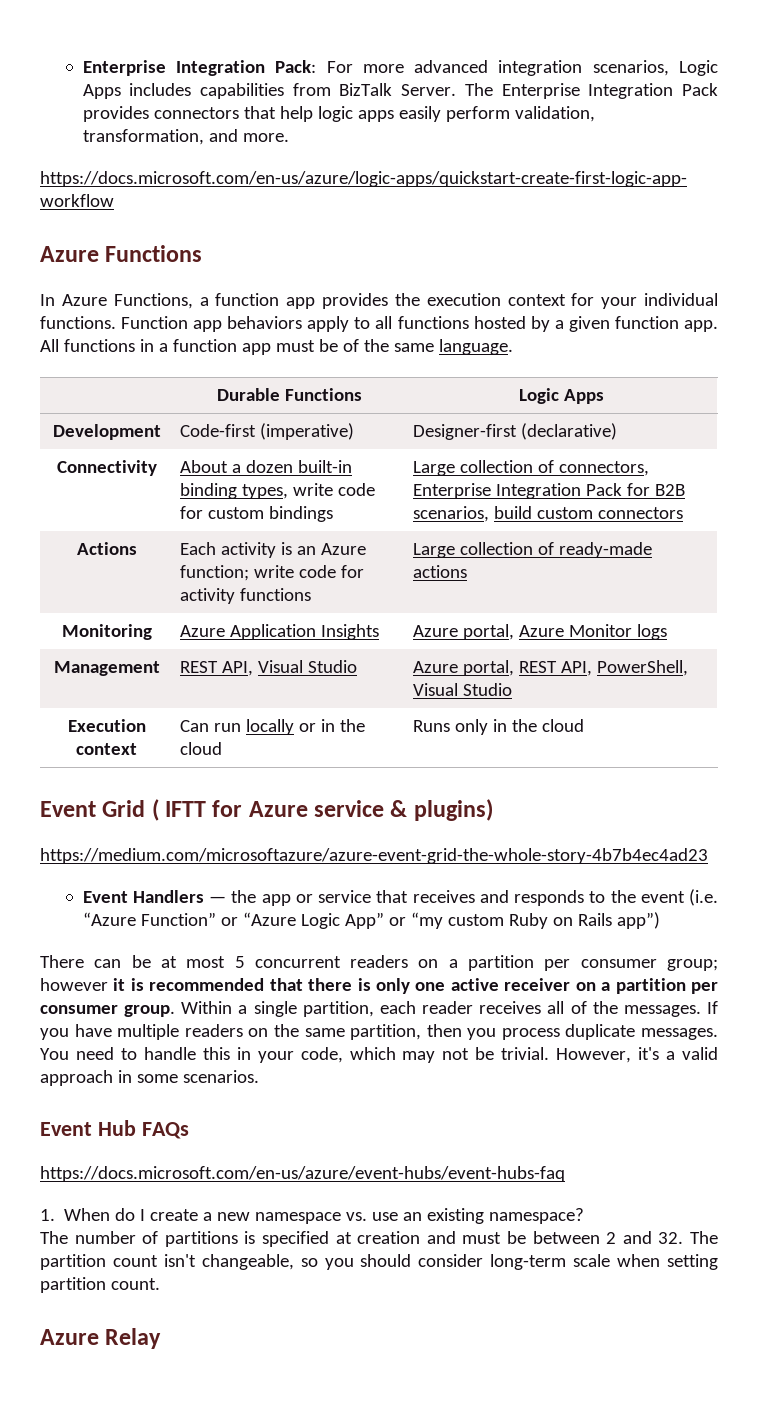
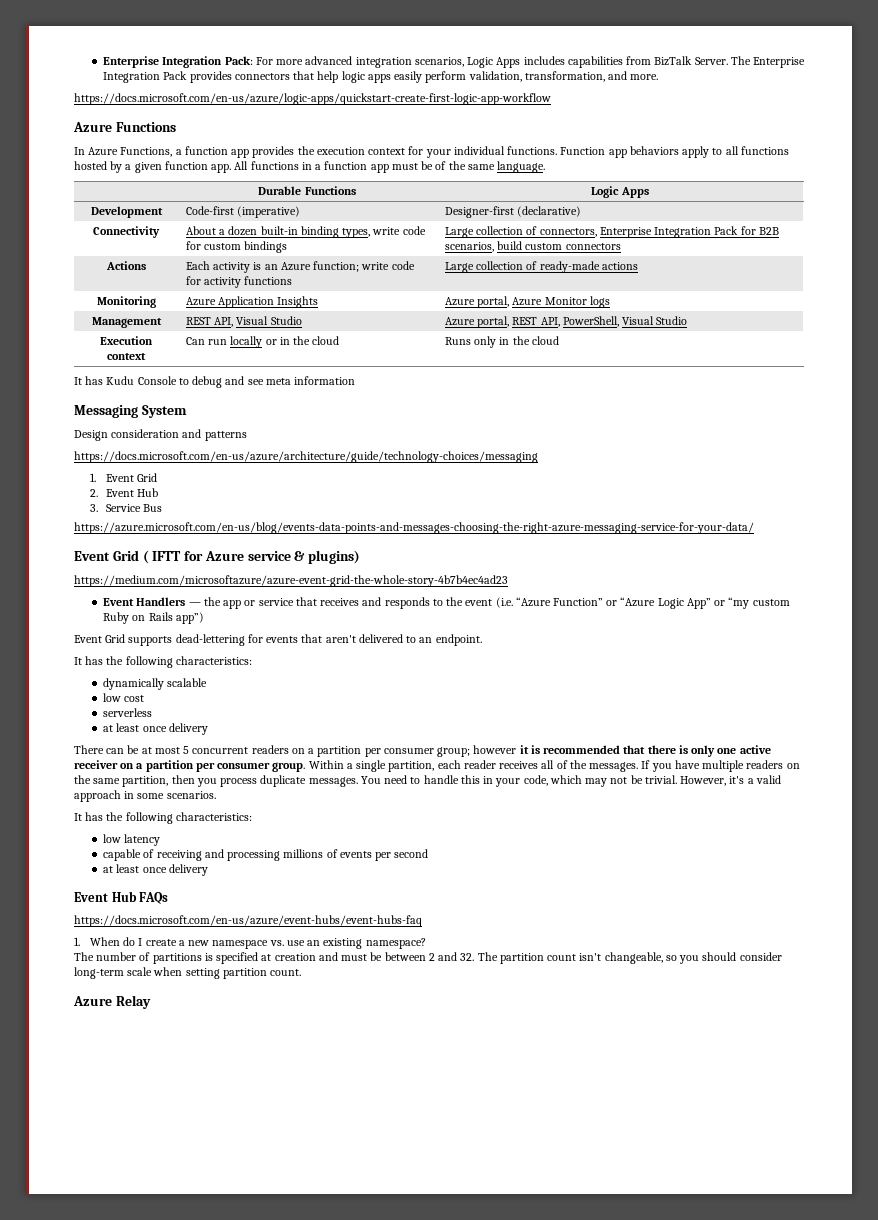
+ It has Kudu Console to debug and see meta information
+ Messaging System
+ Design consideration and patterns
+ https://docs.microsoft.com/en-us/azure/architecture/guide/technology-choices/messaging
+ 1. Event Grid
+ 2. Event Hub
+ 3. Service Bus
+ https://azure.microsoft.com/en-us/blog/events-data-points-and-messages-choosing-the-right-azure-messaging-service-for-your-data/
+ Event Grid supports dead-lettering for events that aren't delivered to an endpoint.
+ It has the following characteristics:
+ dynamically scalable
+ low cost
+ serverless
+ at least once delivery
  However, it's a valid approach in some scenarios.
+ It has the following characteristics:
+ low latency
+ capable of receiving and processing millions of events per second
+ at least once delivery

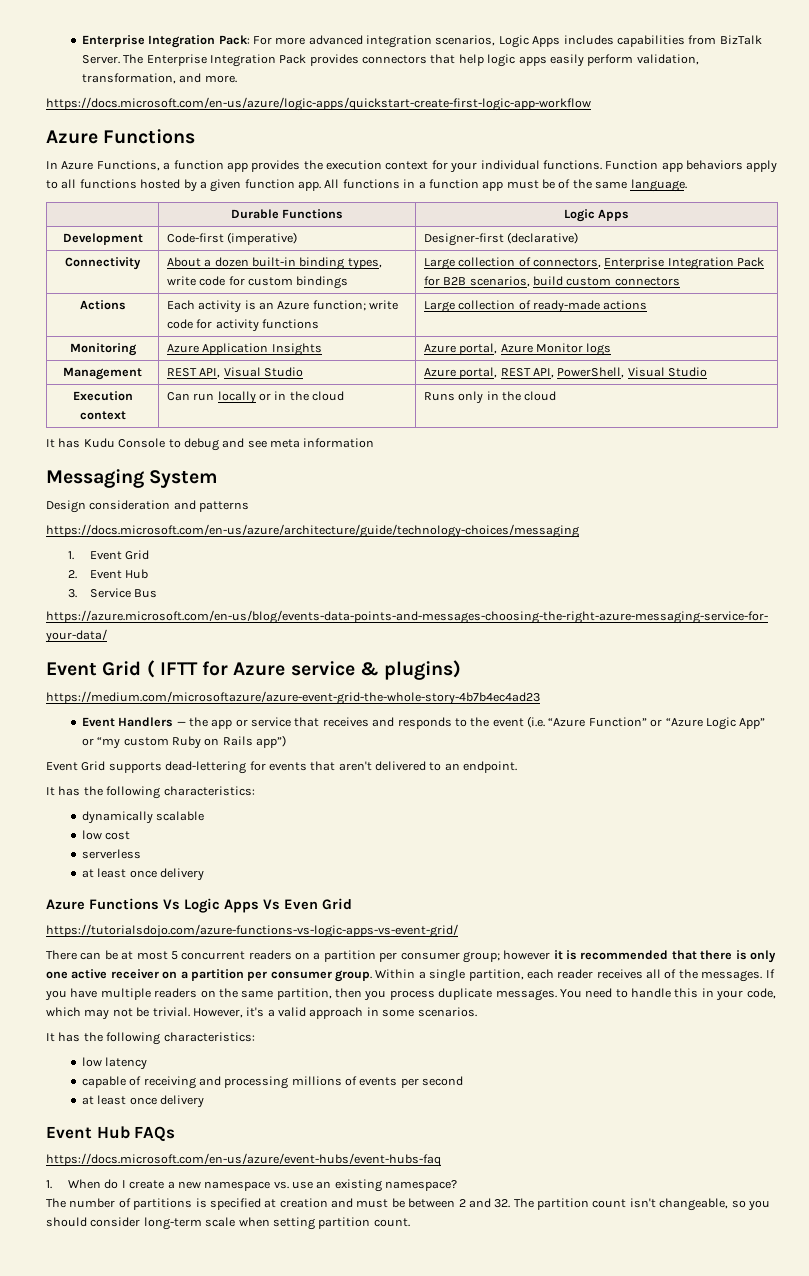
+ Azure Functions Vs Logic Apps Vs Even Grid
+ https://tutorialsdojo.com/azure-functions-vs-logic-apps-vs-event-grid/
- Azure Relay

